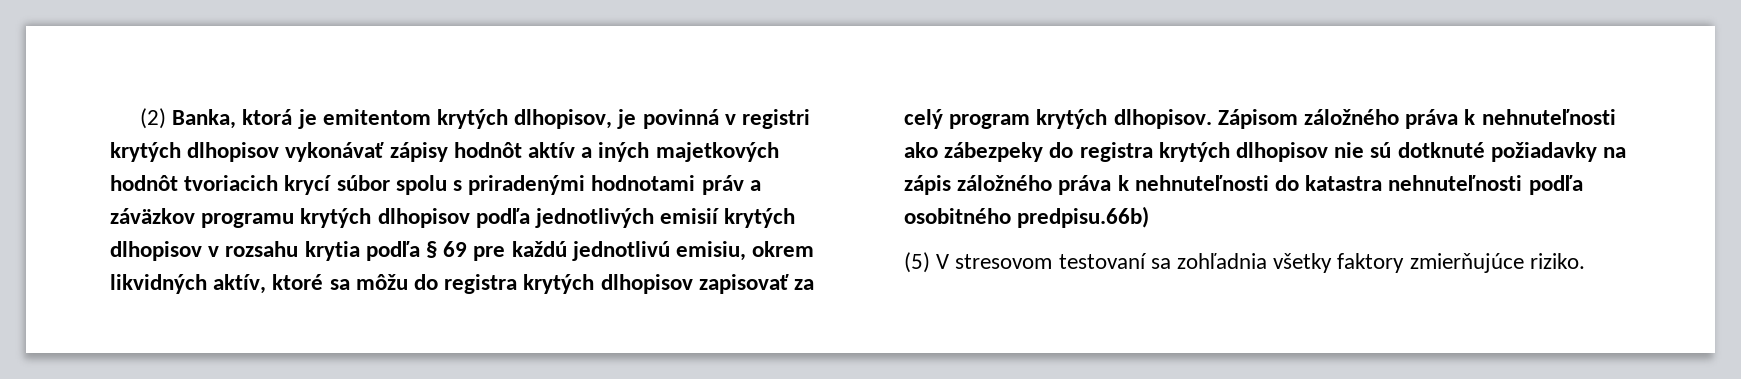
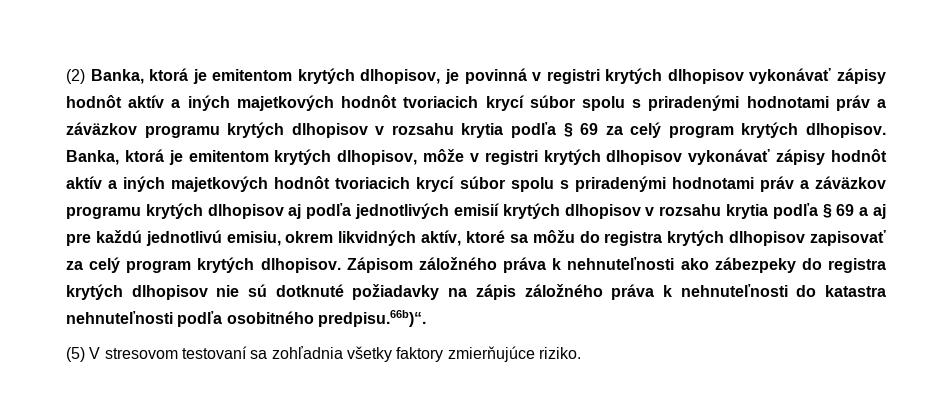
- (2) Banka, ktorá je emitentom krytých dlhopisov, je povinná v registri krytých dlhopisov vykonávať zápisy hodnôt aktív a iných majetkových hodnôt tvoriacich krycí súbor spolu s priradenými hodnotami práv a záväzkov programu krytých dlhopisov podľa jednotlivých emisií krytých dlhopisov v rozsahu krytia podľa § 69 pre každú jednotlivú emisiu, okrem likvidných aktív, ktoré sa môžu do registra krytých dlhopisov zapisovať za celý program krytých dlhopisov.
+ (2) Banka, ktorá je emitentom krytých dlhopisov, je povinná v registri krytých dlhopisov vykonávať zápisy hodnôt aktív a iných majetkových hodnôt tvoriacich krycí súbor spolu s priradenými hodnotami práv a záväzkov programu krytých dlhopisov v rozsahu krytia podľa § 69 za celý program krytých dlhopisov. Banka, ktorá je emitentom krytých dlhopisov, môže v registri krytých dlhopisov vykonávať zápisy hodnôt aktív a iných majetkových hodnôt tvoriacich krycí súbor spolu s priradenými hodnotami práv a záväzkov programu krytých dlhopisov aj podľa jednotlivých emisií krytých dlhopisov v rozsahu krytia podľa § 69 a aj pre každú jednotlivú emisiu, okrem likvidných aktív, ktoré sa môžu do registra krytých dlhopisov zapisovať za celý program krytých dlhopisov.
- Zápisom záložného práva k nehnuteľnosti ako zábezpeky do registra krytých dlhopisov nie sú dotknuté požiadavky na zápis záložného práva k nehnuteľnosti do katastra nehnuteľnosti podľa osobitného predpisu.66b)
+ Zápisom záložného práva k nehnuteľnosti ako zábezpeky do registra krytých dlhopisov nie sú dotknuté požiadavky na zápis záložného práva k nehnuteľnosti do katastra nehnuteľnosti podľa osobitného predpisu.66b)“.

